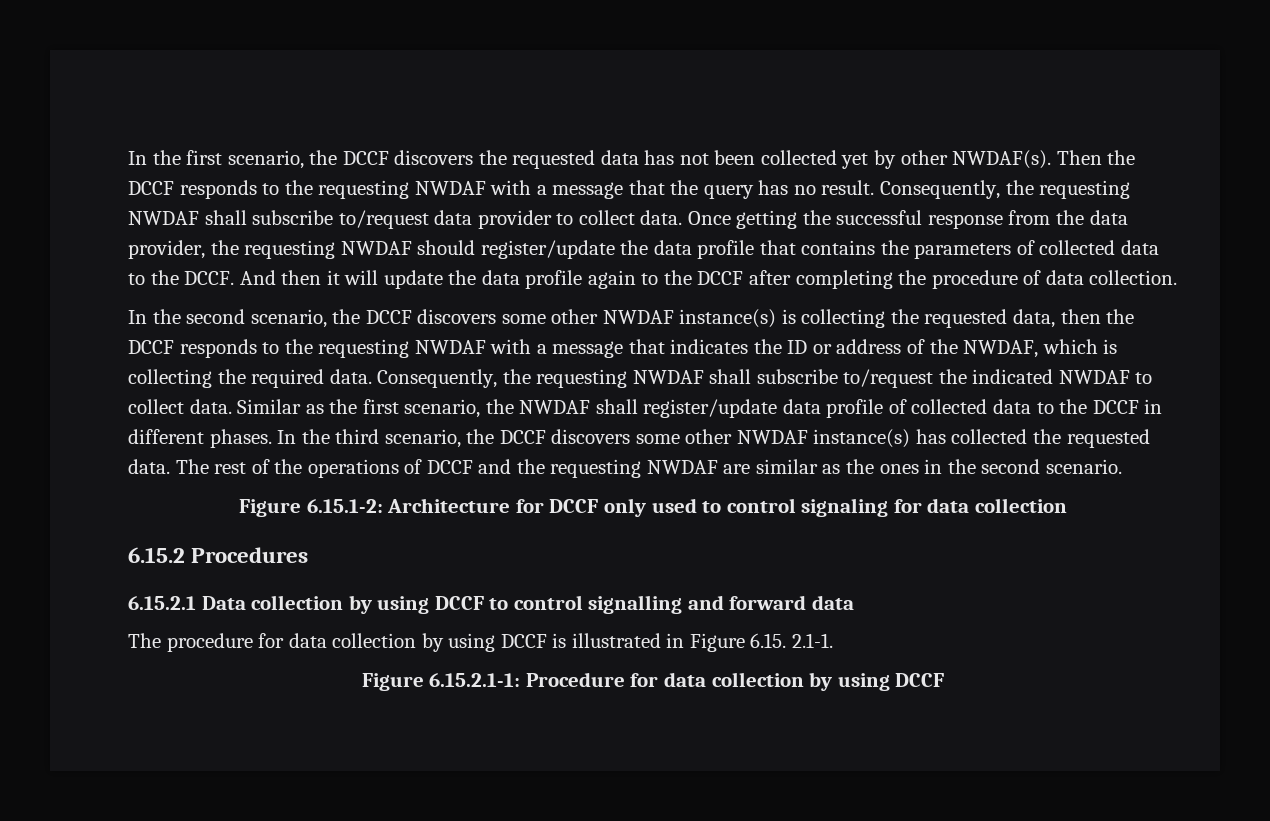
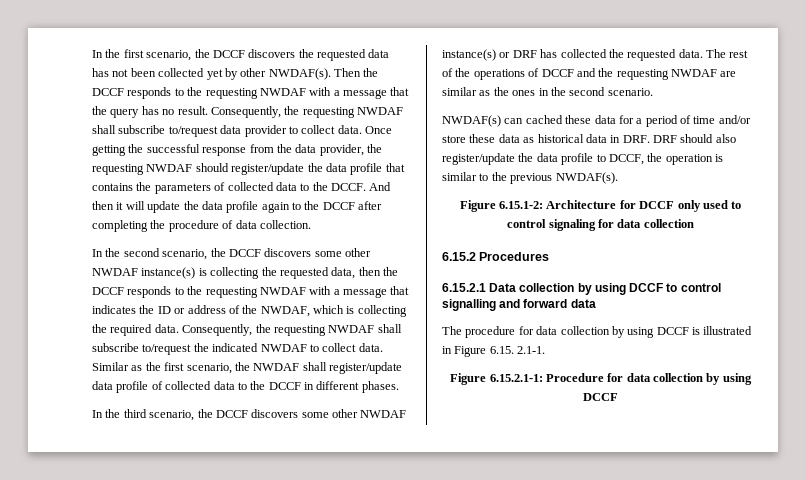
- Similar as the first scenario, the NWDAF shall register/update data profile of collected data to the DCCF in different phases. In the third scenario, the DCCF discovers some other NWDAF instance(s) has collected the requested data.
+ Similar as the first scenario, the NWDAF shall register/update data profile of collected data to the DCCF in different phases.
+ In the third scenario, the DCCF discovers some other NWDAF instance(s) or DRF has collected the requested data.
+ NWDAF(s) can cached these data for a period of time and/or store these data as historical data in DRF. DRF should also register/update the data profile to DCCF, the operation is similar to the previous NWDAF(s).

